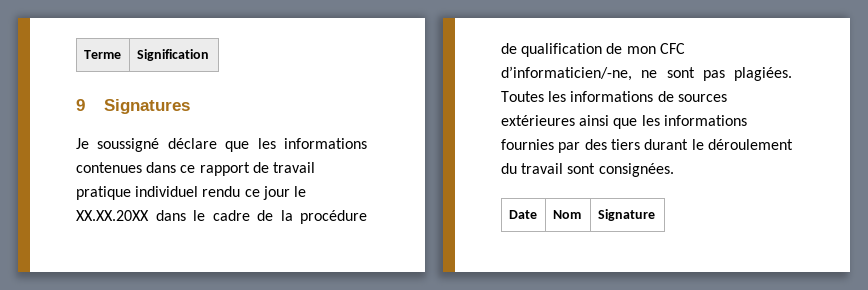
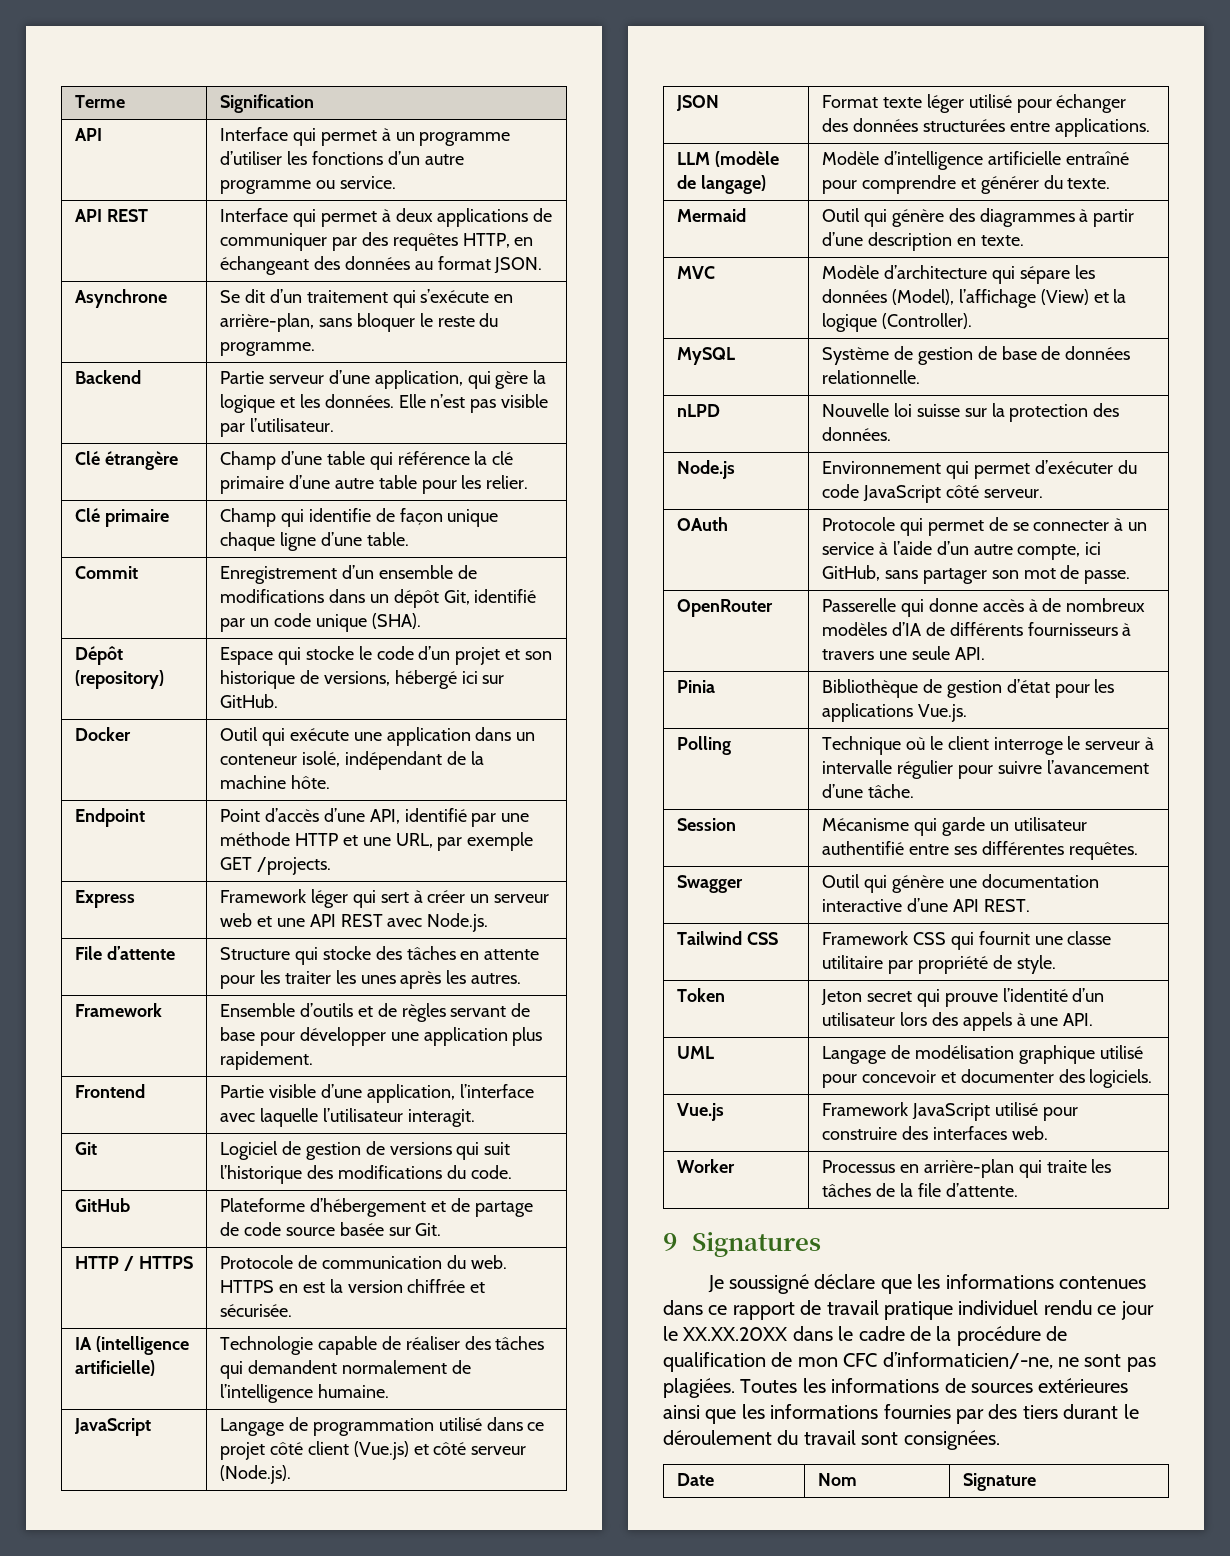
+ API | Interface qui permet à un programme d’utiliser les fonctions d’un autre programme ou service.
+ API REST | Interface qui permet à deux applications de communiquer par des requêtes HTTP, en échangeant des données au format JSON.
+ Asynchrone | Se dit d’un traitement qui s’exécute en arrière-plan, sans bloquer le reste du programme.
+ Backend | Partie serveur d’une application, qui gère la logique et les données. Elle n’est pas visible par l’utilisateur.
+ Clé étrangère | Champ d’une table qui référence la clé primaire d’une autre table pour les relier.
+ Clé primaire | Champ qui identifie de façon unique chaque ligne d’une table.
+ Commit | Enregistrement d’un ensemble de modifications dans un dépôt Git, identifié par un code unique (SHA).
+ Dépôt (repository) | Espace qui stocke le code d’un projet et son historique de versions, hébergé ici sur GitHub.
+ Docker | Outil qui exécute une application dans un conteneur isolé, indépendant de la machine hôte.
+ Endpoint | Point d’accès d’une API, identifié par une méthode HTTP et une URL, par exemple GET /projects.
+ Express | Framework léger qui sert à créer un serveur web et une API REST avec Node.js.
+ File d’attente | Structure qui stocke des tâches en attente pour les traiter les unes après les autres.
+ Framework | Ensemble d’outils et de règles servant de base pour développer une application plus rapidement.
+ Frontend | Partie visible d’une application, l’interface avec laquelle l’utilisateur interagit.
+ Git | Logiciel de gestion de versions qui suit l’historique des modifications du code.
+ GitHub | Plateforme d’hébergement et de partage de code source basée sur Git.
+ HTTP / HTTPS | Protocole de communication du web. HTTPS en est la version chiffrée et sécurisée.
+ IA (intelligence artificielle) | Technologie capable de réaliser des tâches qui demandent normalement de l’intelligence humaine.
+ JavaScript | Langage de programmation utilisé dans ce projet côté client (Vue.js) et côté serveur (Node.js).
+ JSON | Format texte léger utilisé pour échanger des données structurées entre applications.
+ LLM (modèle de langage) | Modèle d’intelligence artificielle entraîné pour comprendre et générer du texte.
+ Mermaid | Outil qui génère des diagrammes à partir d’une description en texte.
+ MVC | Modèle d’architecture qui sépare les données (Model), l’affichage (View) et la logique (Controller).
+ MySQL | Système de gestion de base de données relationnelle.
+ nLPD | Nouvelle loi suisse sur la protection des données.
+ Node.js | Environnement qui permet d’exécuter du code JavaScript côté serveur.
+ OAuth | Protocole qui permet de se connecter à un service à l’aide d’un autre compte, ici GitHub, sans partager son mot de passe.
+ OpenRouter | Passerelle qui donne accès à de nombreux modèles d’IA de différents fournisseurs à travers une seule API.
+ Pinia | Bibliothèque de gestion d’état pour les applications Vue.js.
+ Polling | Technique où le client interroge le serveur à intervalle régulier pour suivre l’avancement d’une tâche.
+ Session | Mécanisme qui garde un utilisateur authentifié entre ses différentes requêtes.
+ Swagger | Outil qui génère une documentation interactive d’une API REST.
+ Tailwind CSS | Framework CSS qui fournit une classe utilitaire par propriété de style.
+ Token | Jeton secret qui prouve l’identité d’un utilisateur lors des appels à une API.
+ UML | Langage de modélisation graphique utilisé pour concevoir et documenter des logiciels.
+ Vue.js | Framework JavaScript utilisé pour construire des interfaces web.
+ Worker | Processus en arrière-plan qui traite les tâches de la file d’attente.

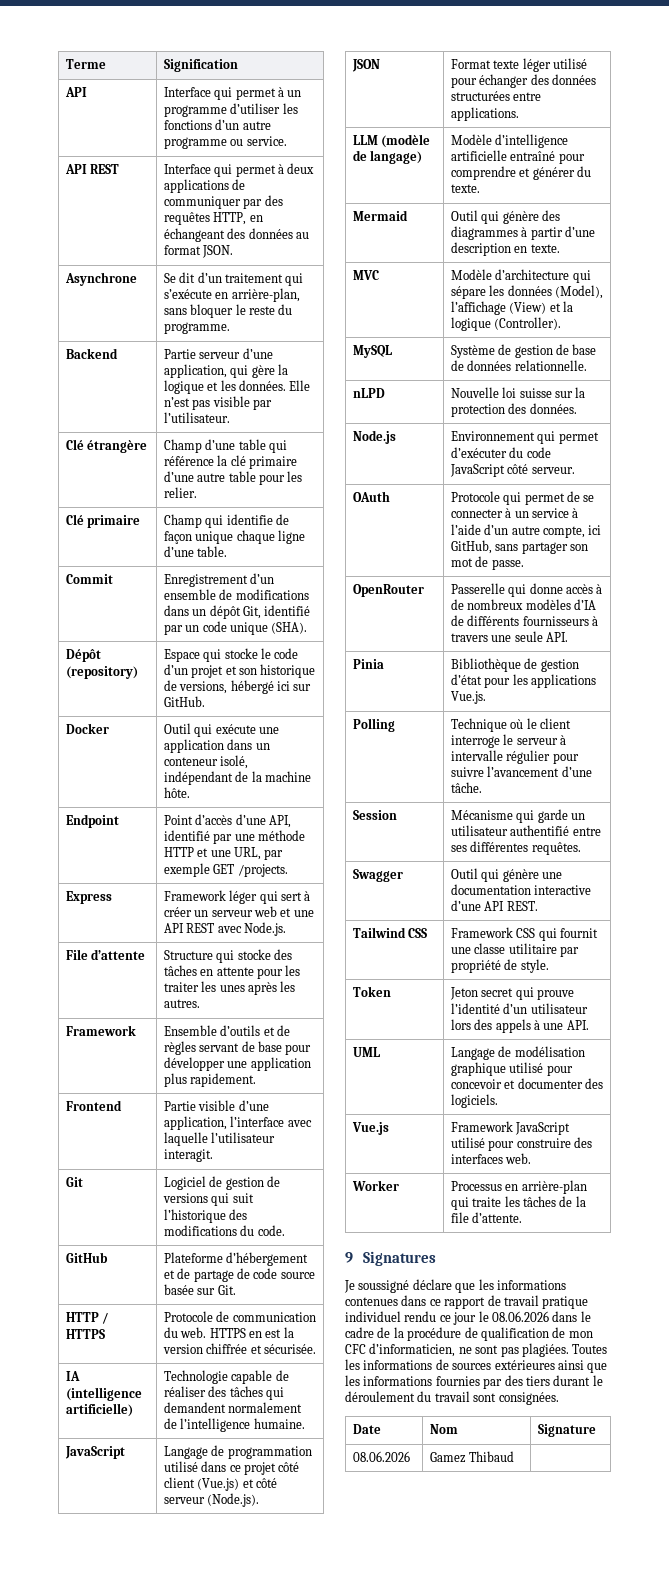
- Je soussigné déclare que les informations contenues dans ce rapport de travail pratique individuel rendu ce jour le XX.XX.20XX dans le cadre de la procédure de qualification de mon CFC d’informaticien/-ne, ne sont pas plagiées.
+ Je soussigné déclare que les informations contenues dans ce rapport de travail pratique individuel rendu ce jour le 08.06.2026 dans le cadre de la procédure de qualification de mon CFC d’informaticien, ne sont pas plagiées.
+ 08.06.2026 | Gamez Thibaud |

